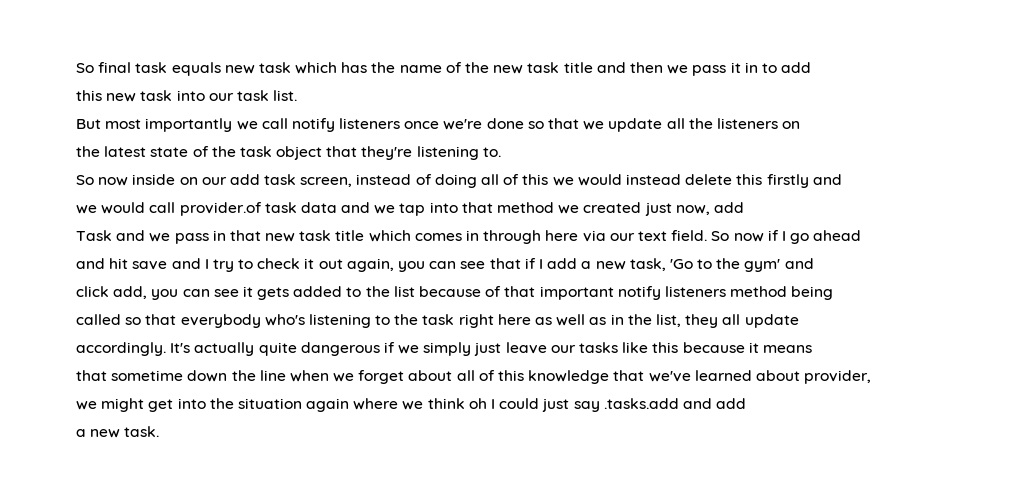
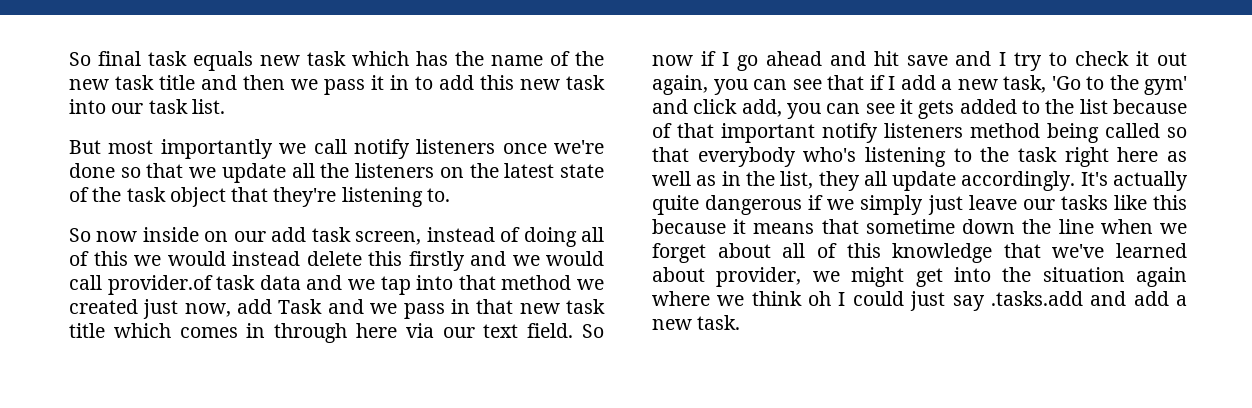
- So final task equals new task which has the name of the new task title and then we pass it in to add
- this new task into our task list.
+ So final task equals new task which has the name of the new task title and then we pass it in to add this new task into our task list.
- But most importantly we call notify listeners once we're done so that we update all the listeners on
- the latest state of the task object that they're listening to.
+ But most importantly we call notify listeners once we're done so that we update all the listeners on the latest state of the task object that they're listening to.
- So now inside on our add task screen, instead of doing all of this we would instead delete this firstly and
- we would call provider.of task data and we tap into that method we created just now, add
- Task and we pass in that new task title which comes in through here via our text field.
+ So now inside on our add task screen, instead of doing all of this we would instead delete this firstly and we would call provider.of task data and we tap into that method we created just now, add Task and we pass in that new task title which comes in through here via our text field.
- So now if I go ahead
- and hit save and I try to check it out again, you can see that if I add a new task, 'Go to the gym' and
- click add, you can see it gets added to the list because of that important notify listeners method being
- called so that everybody who's listening to the task right here as well as in the list, they all update
- accordingly.
+ So now if I go ahead and hit save and I try to check it out again, you can see that if I add a new task, 'Go to the gym' and click add, you can see it gets added to the list because of that important notify listeners method being called so that everybody who's listening to the task right here as well as in the list, they all update accordingly.
- It's actually quite dangerous if we simply just leave our tasks like this because it means
- that sometime down the line when we forget about all of this knowledge that we've learned about provider,
- we might get into the situation again where we think oh I could just say .tasks.add and add
- a new task.
+ It's actually quite dangerous if we simply just leave our tasks like this because it means that sometime down the line when we forget about all of this knowledge that we've learned about provider, we might get into the situation again where we think oh I could just say .tasks.add and add a new task.

